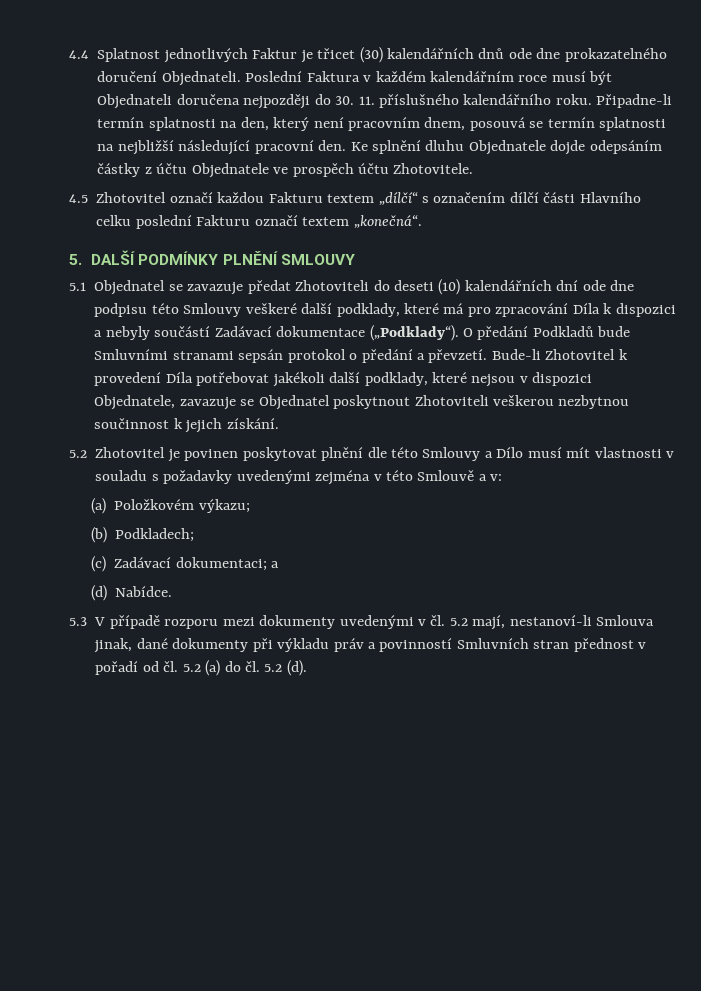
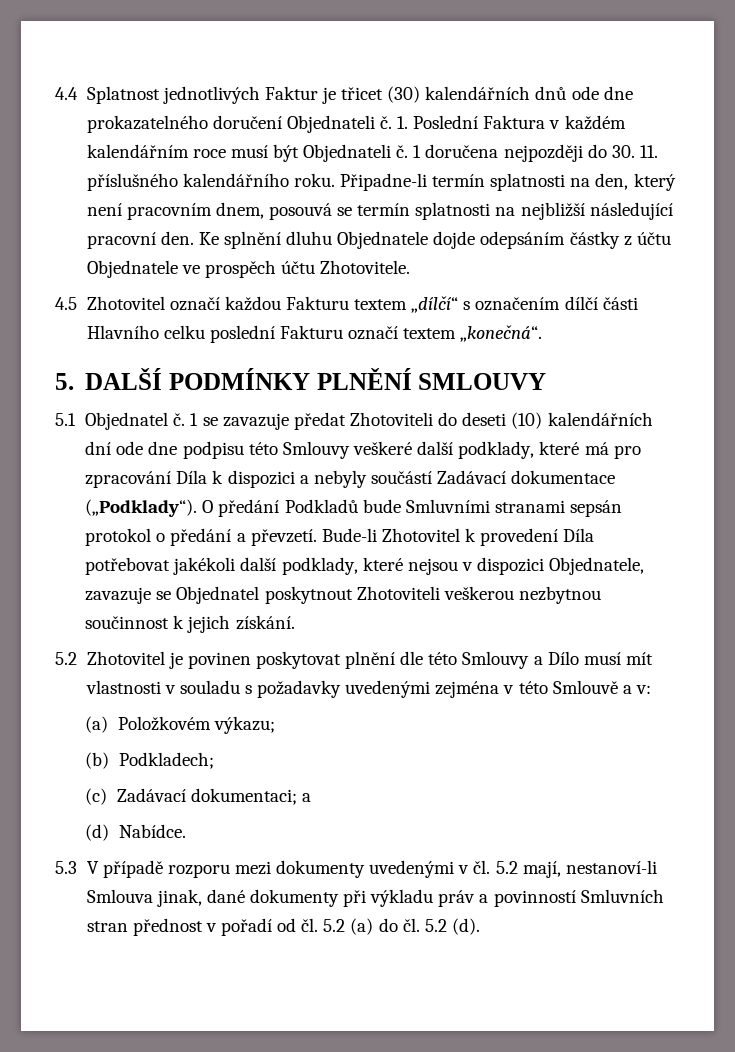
- 4.4 Splatnost jednotlivých Faktur je třicet (30) kalendářních dnů ode dne prokazatelného doručení Objednateli. Poslední Faktura v každém kalendářním roce musí být Objednateli doručena nejpozději do 30. 11. příslušného kalendářního roku.
+ 4.4 Splatnost jednotlivých Faktur je třicet (30) kalendářních dnů ode dne prokazatelného doručení Objednateli č. 1. Poslední Faktura v každém kalendářním roce musí být Objednateli č. 1 doručena nejpozději do 30. 11. příslušného kalendářního roku.
- 5.1 Objednatel se zavazuje předat Zhotoviteli do deseti (10) kalendářních dní ode dne podpisu této Smlouvy veškeré další podklady, které má pro zpracování Díla k dispozici a nebyly součástí Zadávací dokumentace („Podklady“).
+ 5.1 Objednatel č. 1 se zavazuje předat Zhotoviteli do deseti (10) kalendářních dní ode dne podpisu této Smlouvy veškeré další podklady, které má pro zpracování Díla k dispozici a nebyly součástí Zadávací dokumentace („Podklady“).

